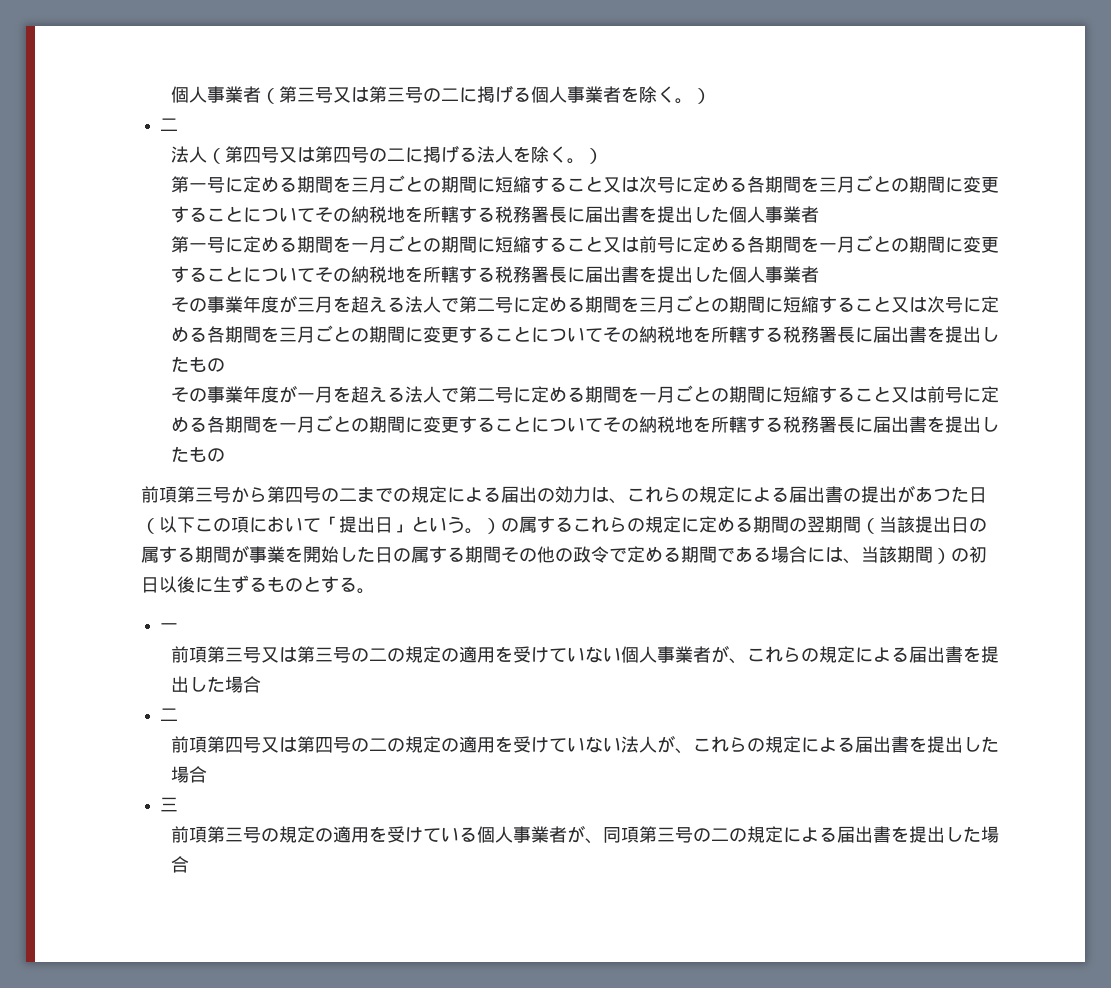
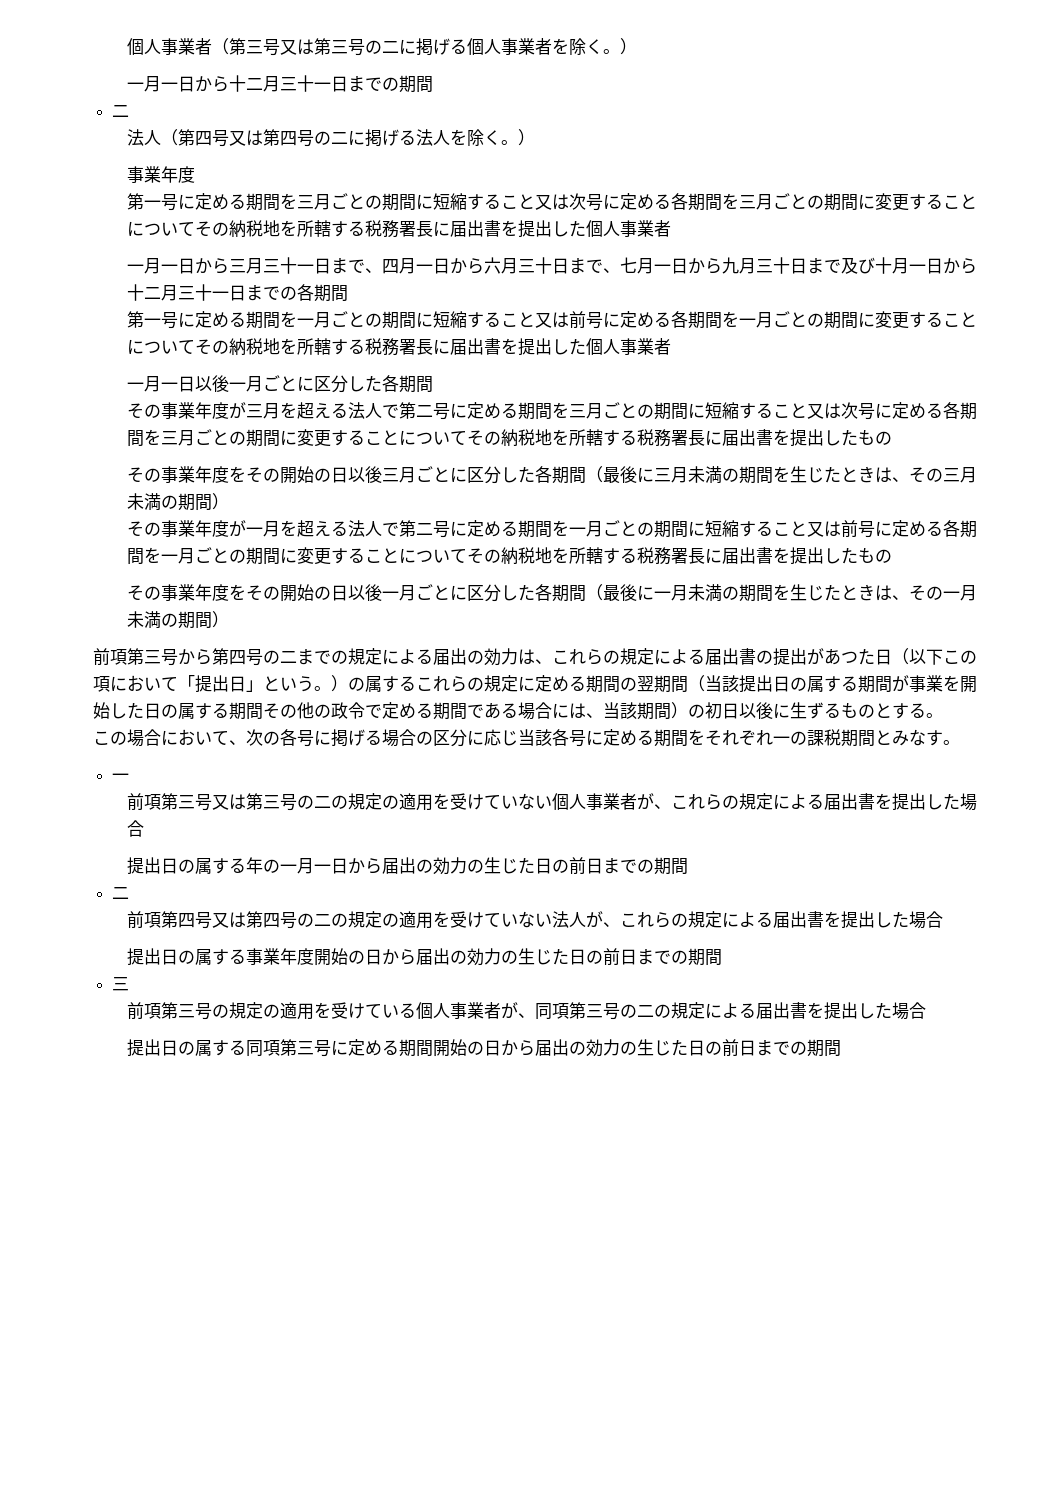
+ 一月一日から十二月三十一日までの期間
  法人（第四号又は第四号の二に掲げる法人を除く。）
+ 事業年度
+ 一月一日から三月三十一日まで、四月一日から六月三十日まで、七月一日から九月三十日まで及び十月一日から十二月三十一日までの各期間
+ 一月一日以後一月ごとに区分した各期間
+ その事業年度をその開始の日以後三月ごとに区分した各期間（最後に三月未満の期間を生じたときは、その三月未満の期間）
+ その事業年度をその開始の日以後一月ごとに区分した各期間（最後に一月未満の期間を生じたときは、その一月未満の期間）
+ この場合において、次の各号に掲げる場合の区分に応じ当該各号に定める期間をそれぞれ一の課税期間とみなす。
+ 提出日の属する年の一月一日から届出の効力の生じた日の前日までの期間
+ 提出日の属する事業年度開始の日から届出の効力の生じた日の前日までの期間
+ 提出日の属する同項第三号に定める期間開始の日から届出の効力の生じた日の前日までの期間

